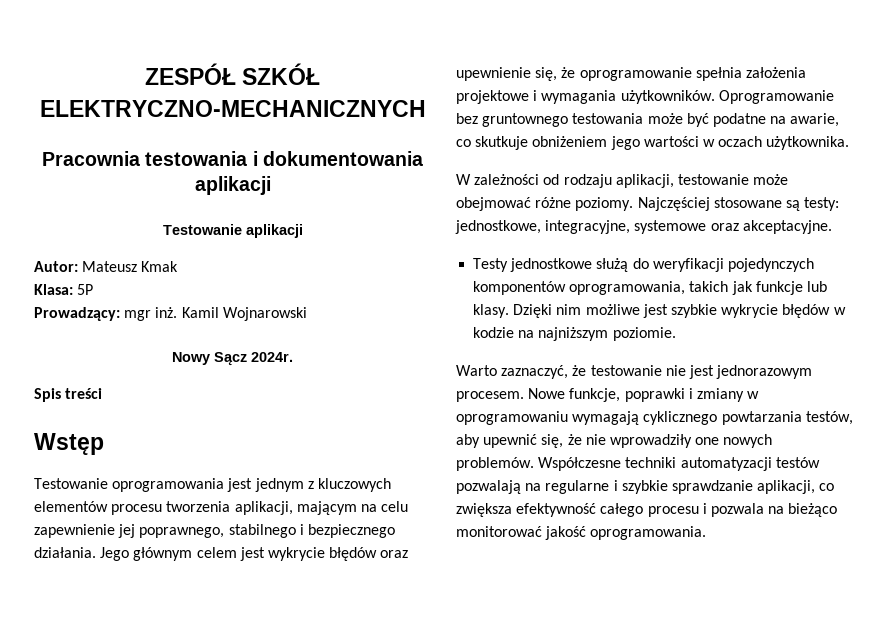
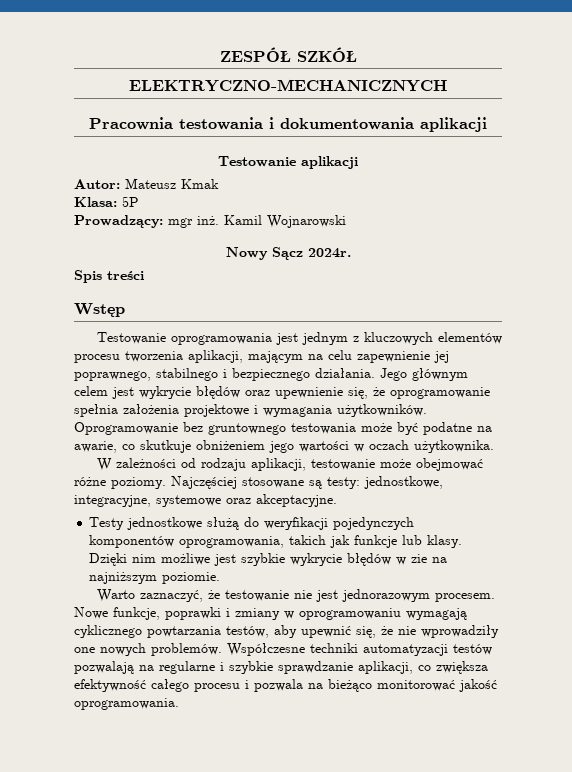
- Dzięki nim możliwe jest szybkie wykrycie błędów w kodzie na najniższym poziomie.
+ Dzięki nim możliwe jest szybkie wykrycie błędów w zie na najniższym poziomie.

